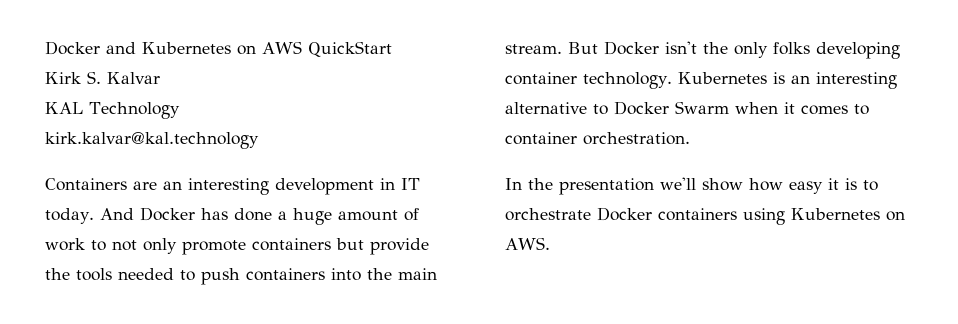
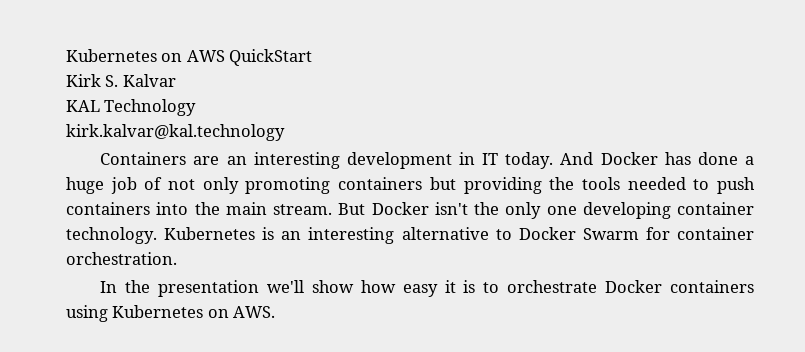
- Docker and Kubernetes on AWS QuickStart
+ Kubernetes on AWS QuickStart
- And Docker has done a huge amount of work to not only promote containers but provide the tools needed to push containers into the main stream.
+ And Docker has done a huge job of not only promoting containers but providing the tools needed to push containers into the main stream.
- But Docker isn't the only folks developing container technology.
+ But Docker isn't the only one developing container technology.
- Kubernetes is an interesting alternative to Docker Swarm when it comes to container orchestration.
+ Kubernetes is an interesting alternative to Docker Swarm for container orchestration.

